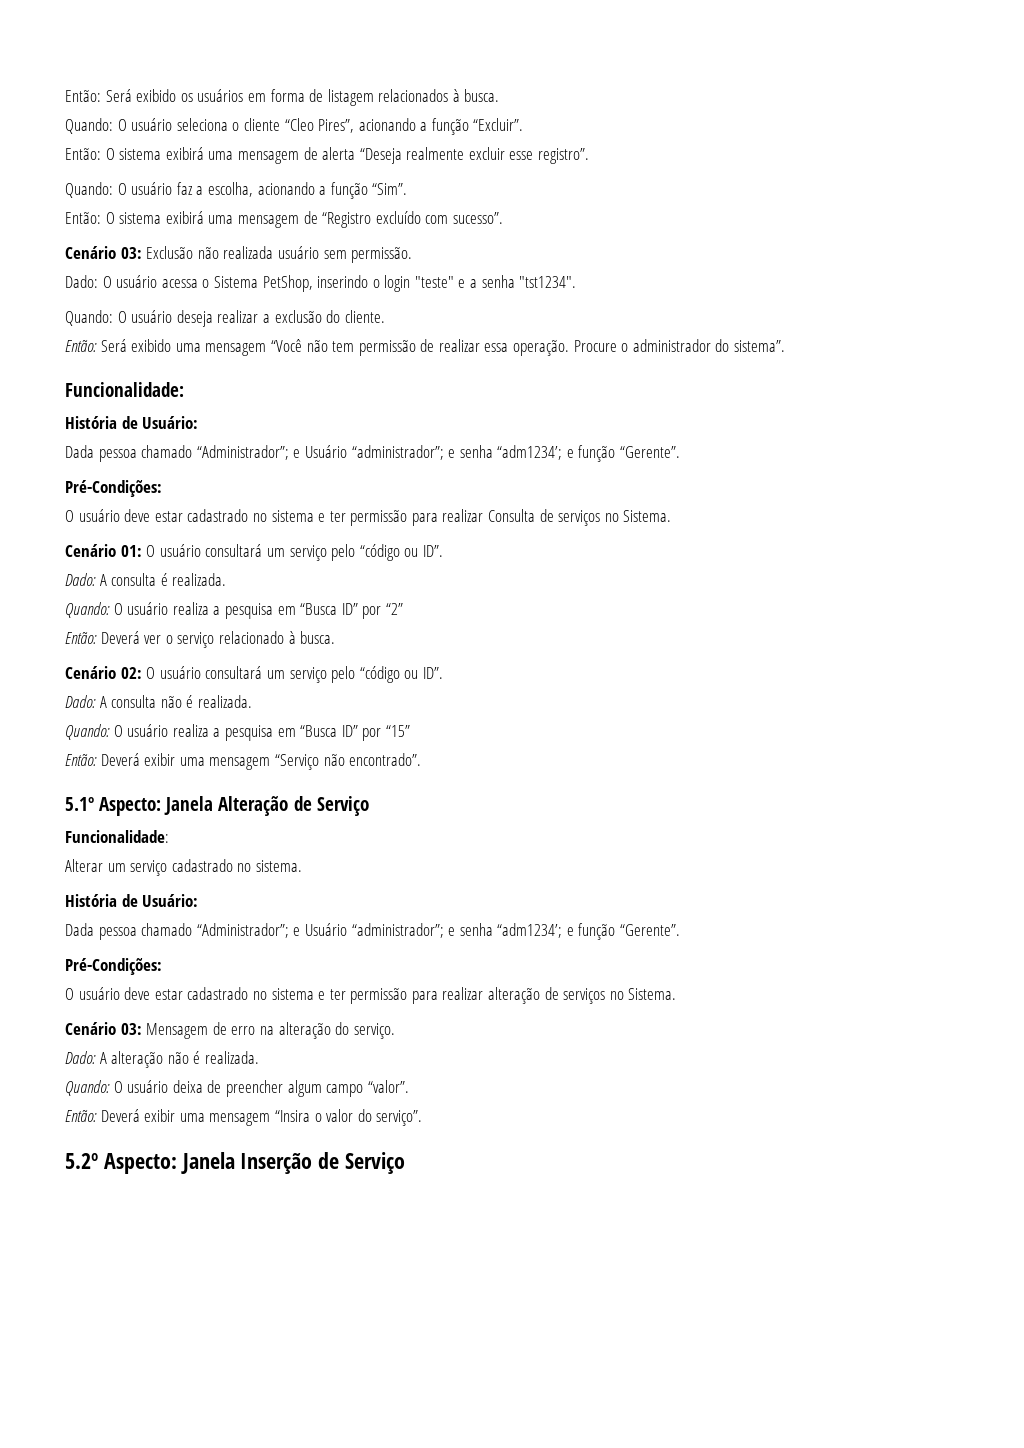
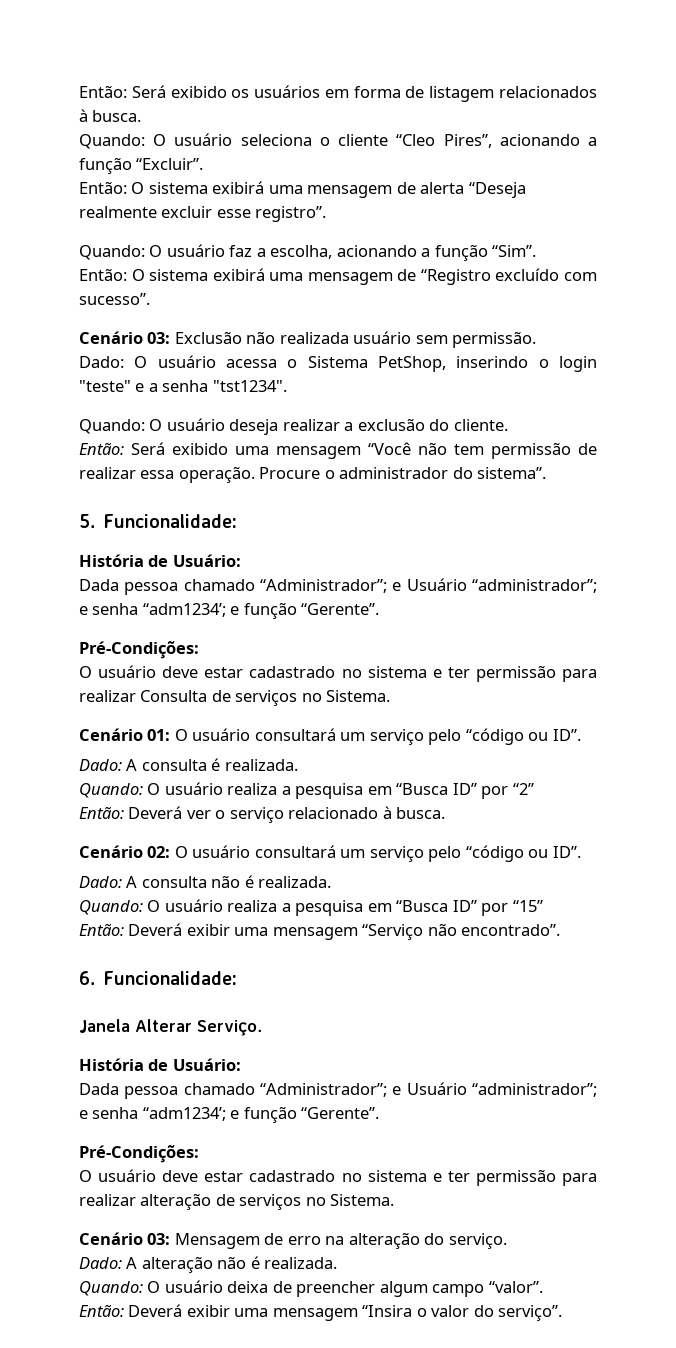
  Procure o administrador do sistema”.
- Funcionalidade:
+ 5. Funcionalidade:
- 5.1º Aspecto: Janela Alteração de Serviço
- Funcionalidade:
- Alterar um serviço cadastrado no sistema.
+ 6. Funcionalidade:
+ Janela Alterar Serviço.
- 5.2º Aspecto: Janela Inserção de Serviço

